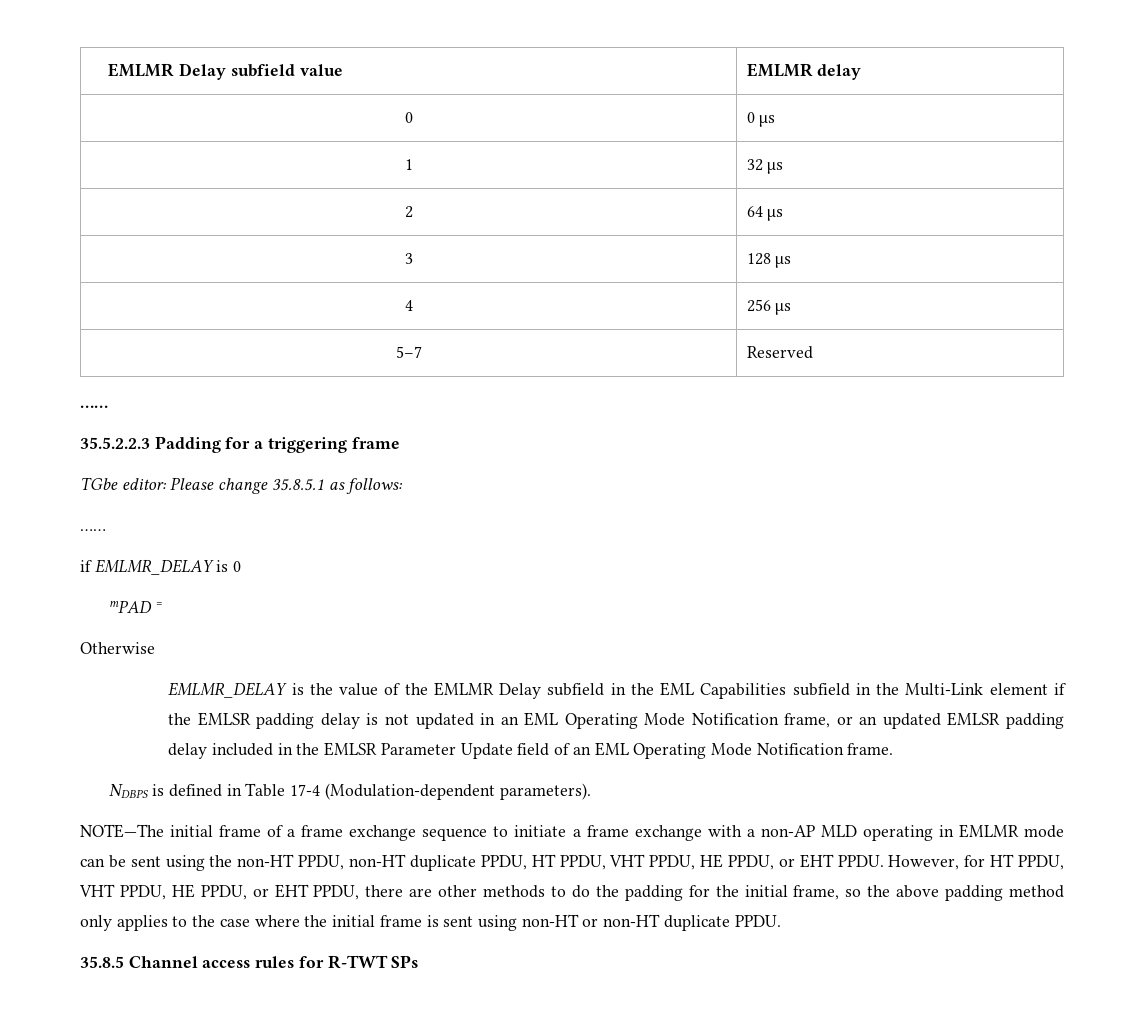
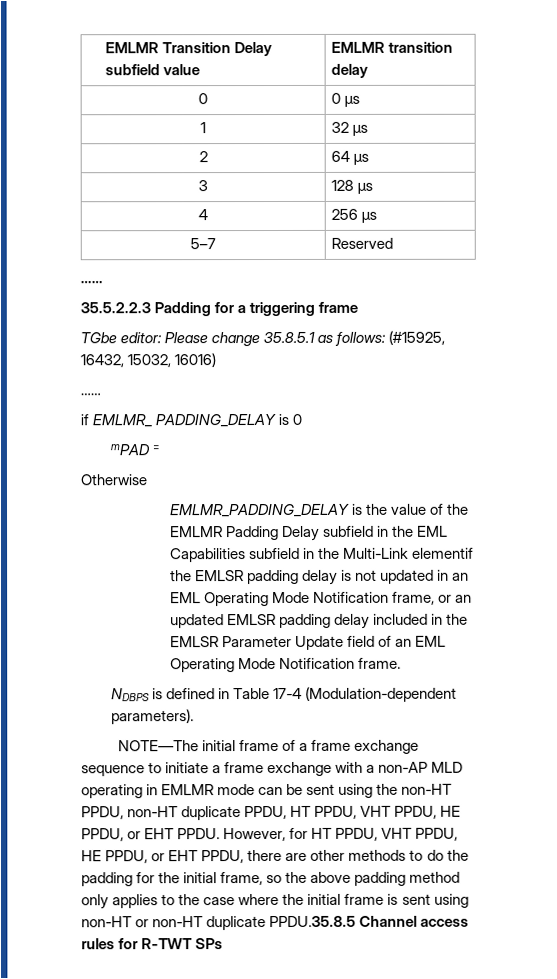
- EMLMR Delay subfield value | EMLMR delay
+ EMLMR Transition Delay subfield value | EMLMR transition delay
- TGbe editor: Please change 35.8.5.1 as follows:
+ TGbe editor: Please change 35.8.5.1 as follows: (#15925, 16432, 15032, 16016)
- if EMLMR_DELAY is 0
+ if EMLMR_ PADDING_DELAY is 0
- EMLMR_DELAY is the value of the EMLMR Delay subfield in the EML Capabilities subfield in the Multi-Link element if the EMLSR padding delay is not updated in an EML Operating Mode Notification frame, or an updated EMLSR padding delay included in the EMLSR Parameter Update field of an EML Operating Mode Notification frame.
+ EMLMR_PADDING_DELAY is the value of the EMLMR Padding Delay subfield in the EML Capabilities subfield in the Multi-Link elementif the EMLSR padding delay is not updated in an EML Operating Mode Notification frame, or an updated EMLSR padding delay included in the EMLSR Parameter Update field of an EML Operating Mode Notification frame.
- However, for HT PPDU, VHT PPDU, HE PPDU, or EHT PPDU, there are other methods to do the padding for the initial frame, so the above padding method only applies to the case where the initial frame is sent using non-HT or non-HT duplicate PPDU.
- 35.8.5 Channel access rules for R-TWT SPs
+ However, for HT PPDU, VHT PPDU, HE PPDU, or EHT PPDU, there are other methods to do the padding for the initial frame, so the above padding method only applies to the case where the initial frame is sent using non-HT or non-HT duplicate PPDU.35.8.5 Channel access rules for R-TWT SPs

